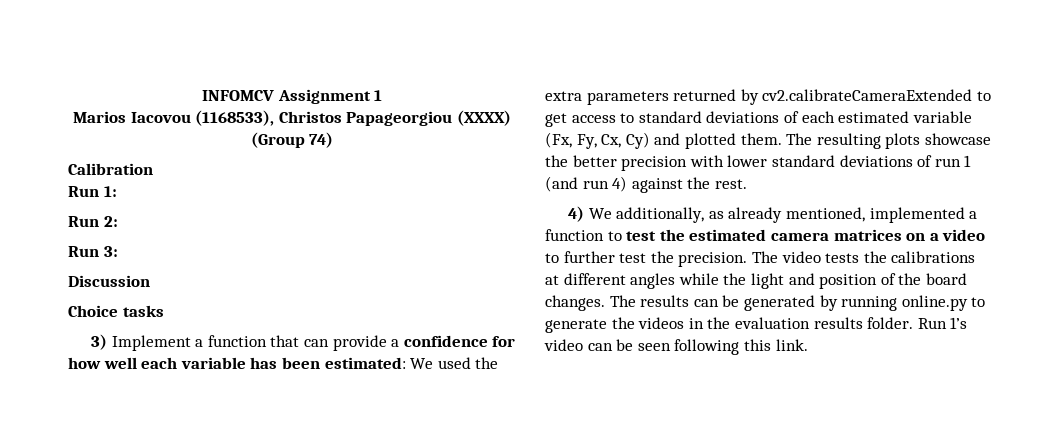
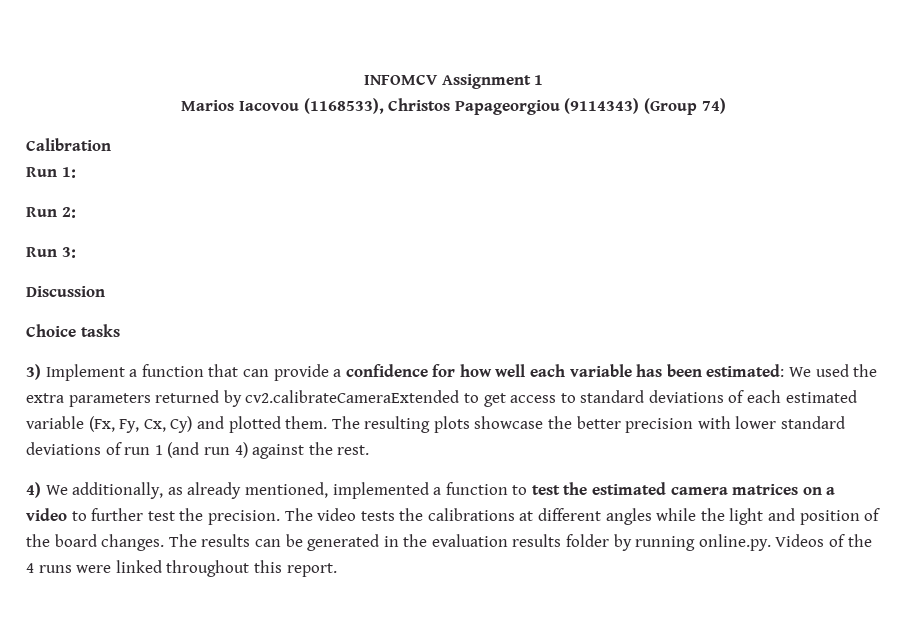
- Marios Iacovou (1168533), Christos Papageorgiou (XXXX) (Group 74)
+ Marios Iacovou (1168533), Christos Papageorgiou (9114343) (Group 74)
- The results can be generated by running online.py to generate the videos in the evaluation results folder. Run 1’s video can be seen following this link.
+ The results can be generated in the evaluation results folder by running online.py. Videos of the 4 runs were linked throughout this report.

